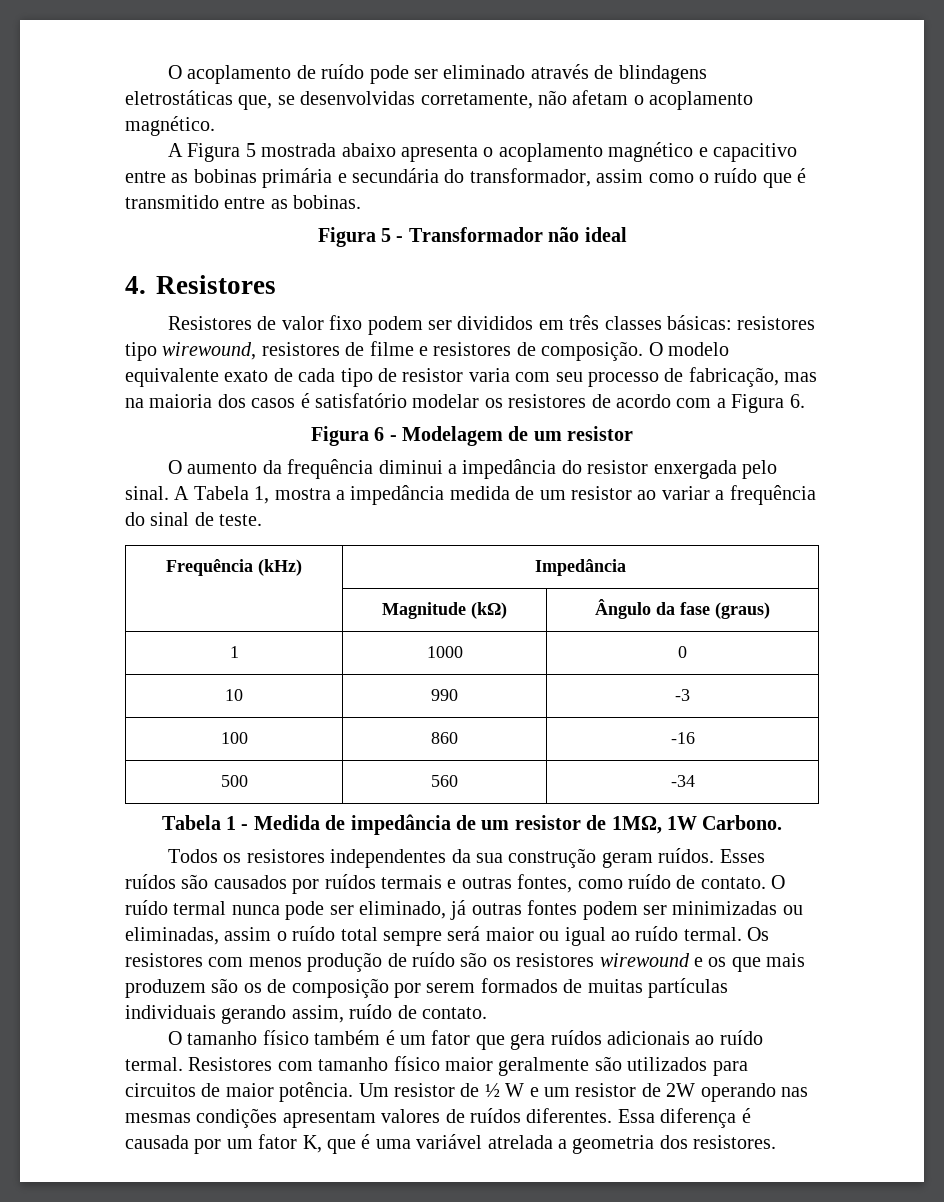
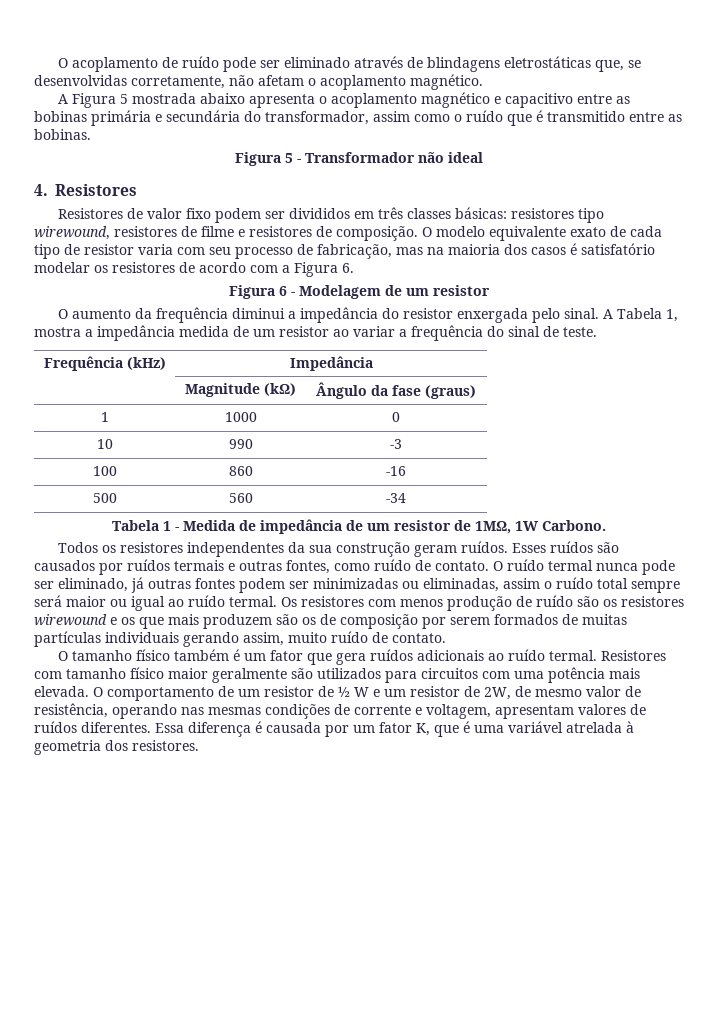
- Os resistores com menos produção de ruído são os resistores wirewound e os que mais produzem são os de composição por serem formados de muitas partículas individuais gerando assim, ruído de contato.
+ Os resistores com menos produção de ruído são os resistores wirewound e os que mais produzem são os de composição por serem formados de muitas partículas individuais gerando assim, muito ruído de contato.
- Resistores com tamanho físico maior geralmente são utilizados para circuitos de maior potência. Um resistor de ½ W e um resistor de 2W operando nas mesmas condições apresentam valores de ruídos diferentes.
+ Resistores com tamanho físico maior geralmente são utilizados para circuitos com uma potência mais elevada. O comportamento de um resistor de ½ W e um resistor de 2W, de mesmo valor de resistência, operando nas mesmas condições de corrente e voltagem, apresentam valores de ruídos diferentes.
- Essa diferença é causada por um fator K, que é uma variável atrelada a geometria dos resistores.
+ Essa diferença é causada por um fator K, que é uma variável atrelada à geometria dos resistores.

